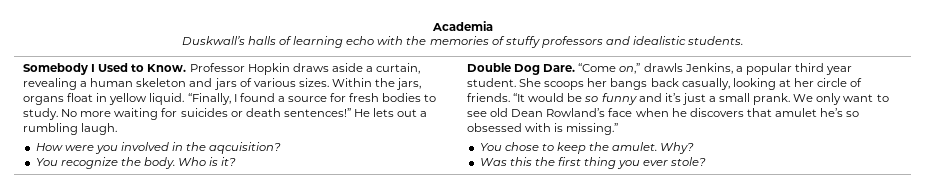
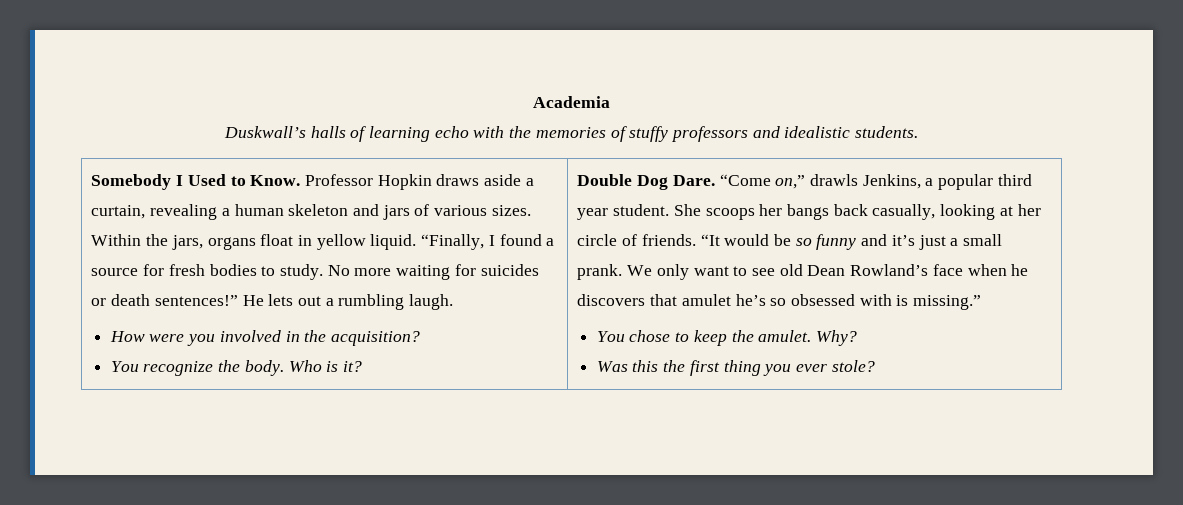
- How were you involved in the aqcuisition?
+ How were you involved in the acquisition?

